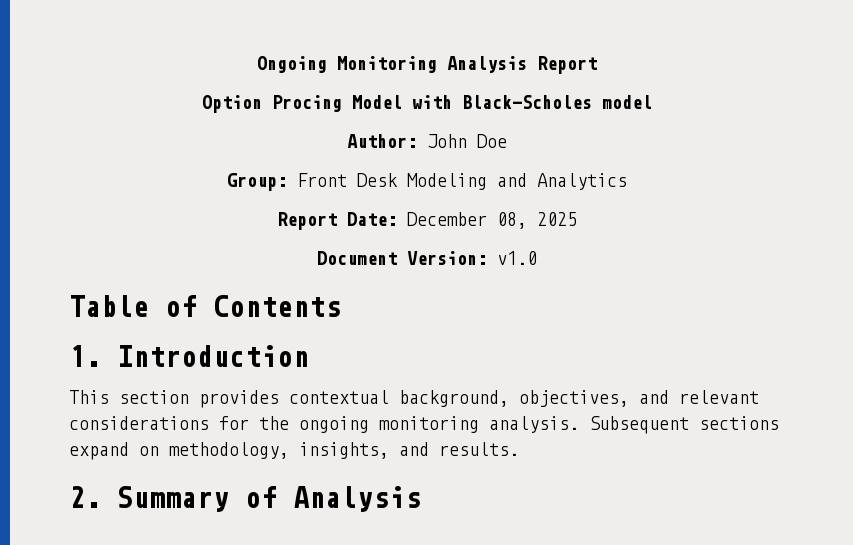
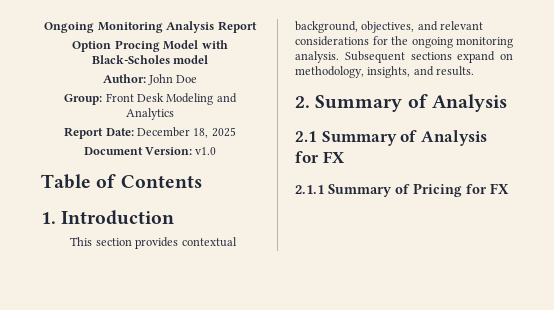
- Report Date: December 08, 2025
+ Report Date: December 18, 2025
+ 2.1 Summary of Analysis for FX
+ 2.1.1 Summary of Pricing for FX

